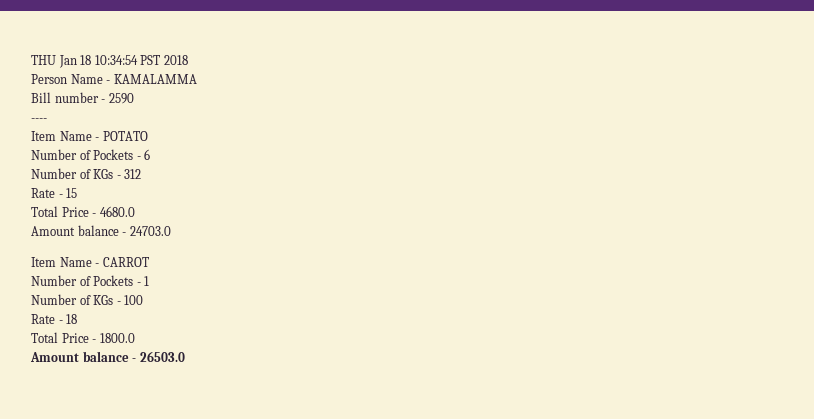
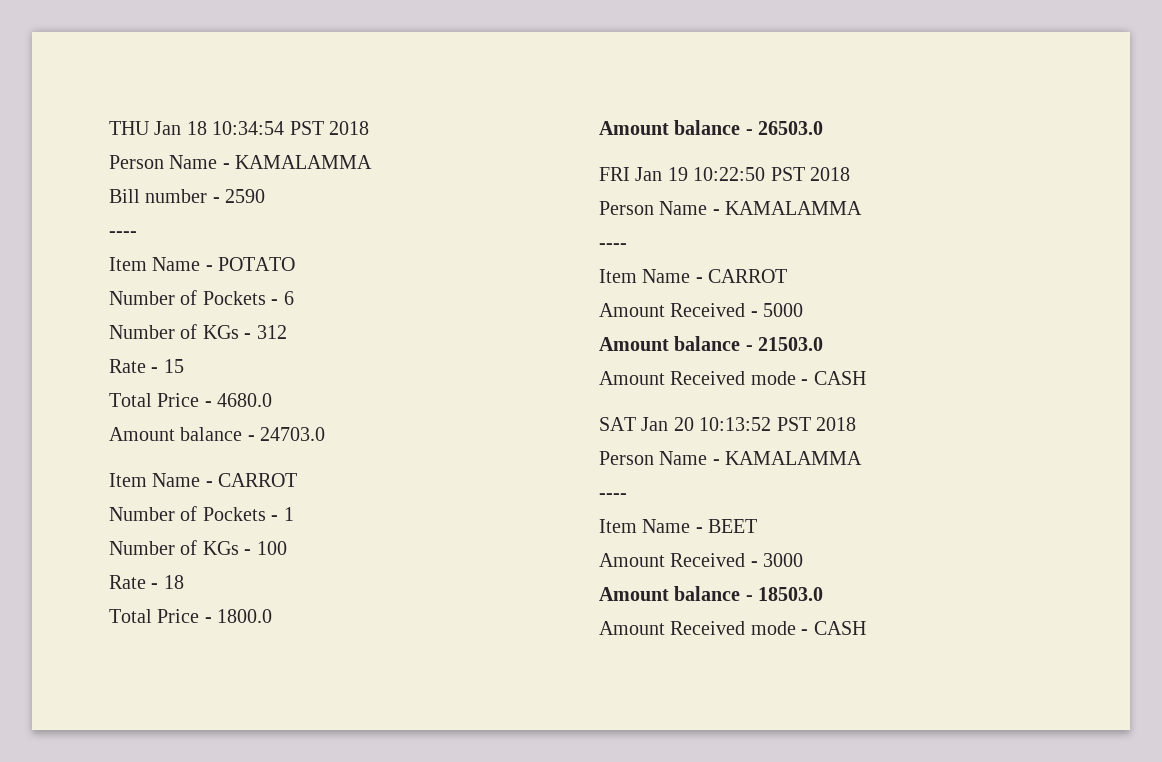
+ FRI Jan 19 10:22:50 PST 2018
+ Person Name - KAMALAMMA
+ ----
+ Item Name - CARROT
+ Amount Received - 5000
+ Amount balance - 21503.0
+ Amount Received mode - CASH
+ SAT Jan 20 10:13:52 PST 2018
+ Person Name - KAMALAMMA
+ ----
+ Item Name - BEET
+ Amount Received - 3000
+ Amount balance - 18503.0
+ Amount Received mode - CASH

